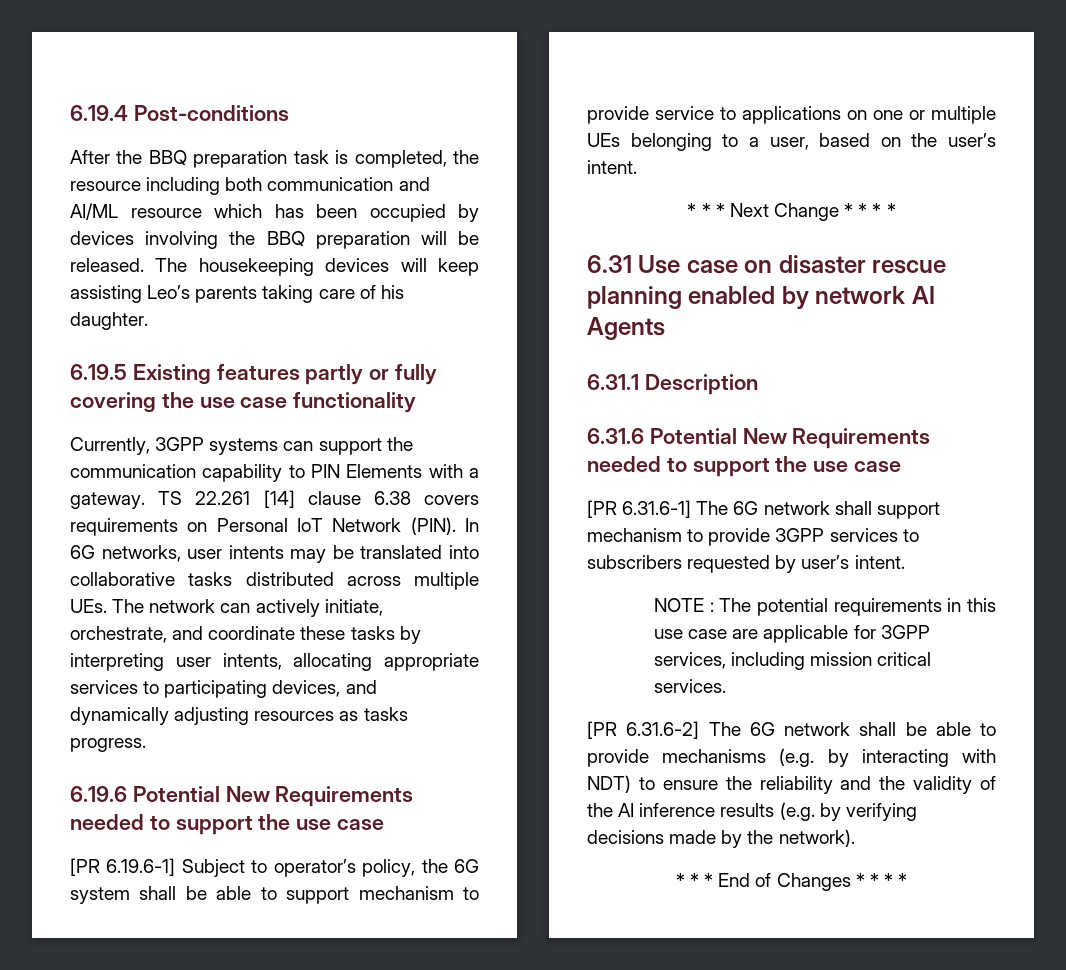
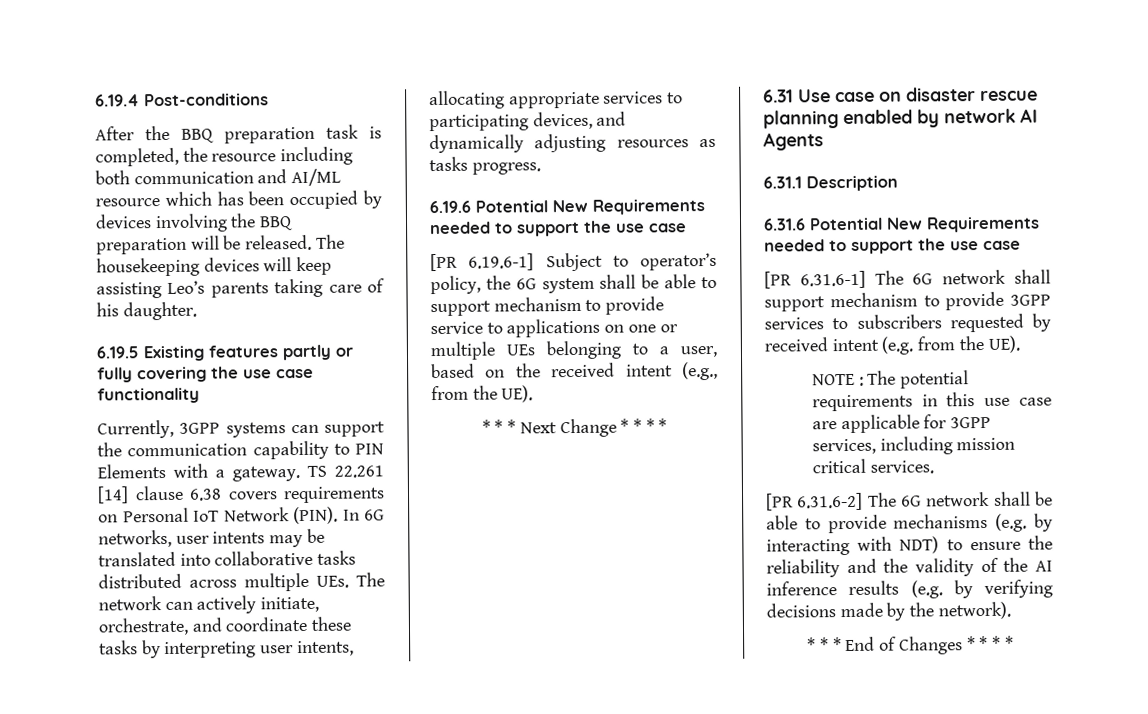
- [PR 6.19.6-1] Subject to operator’s policy, the 6G system shall be able to support mechanism to provide service to applications on one or multiple UEs belonging to a user, based on the user’s intent.
+ [PR 6.19.6-1] Subject to operator’s policy, the 6G system shall be able to support mechanism to provide service to applications on one or multiple UEs belonging to a user, based on the received intent (e.g., from the UE).
- [PR 6.31.6-1] The 6G network shall support mechanism to provide 3GPP services to subscribers requested by user’s intent.
+ [PR 6.31.6-1] The 6G network shall support mechanism to provide 3GPP services to subscribers requested by received intent (e.g. from the UE).

